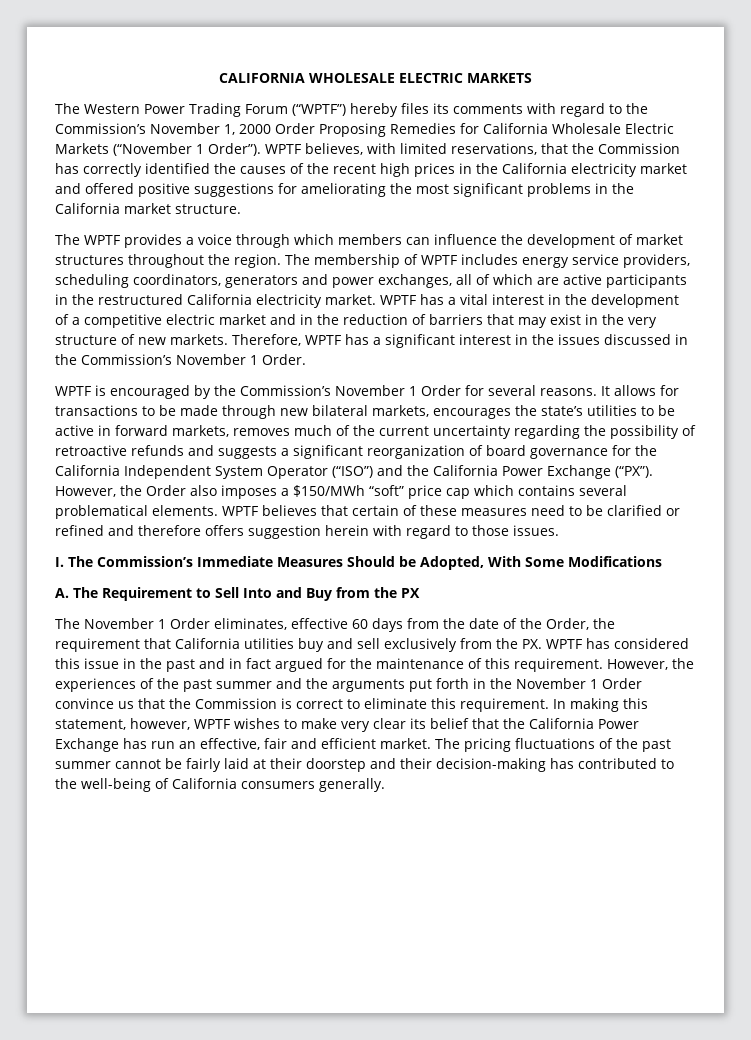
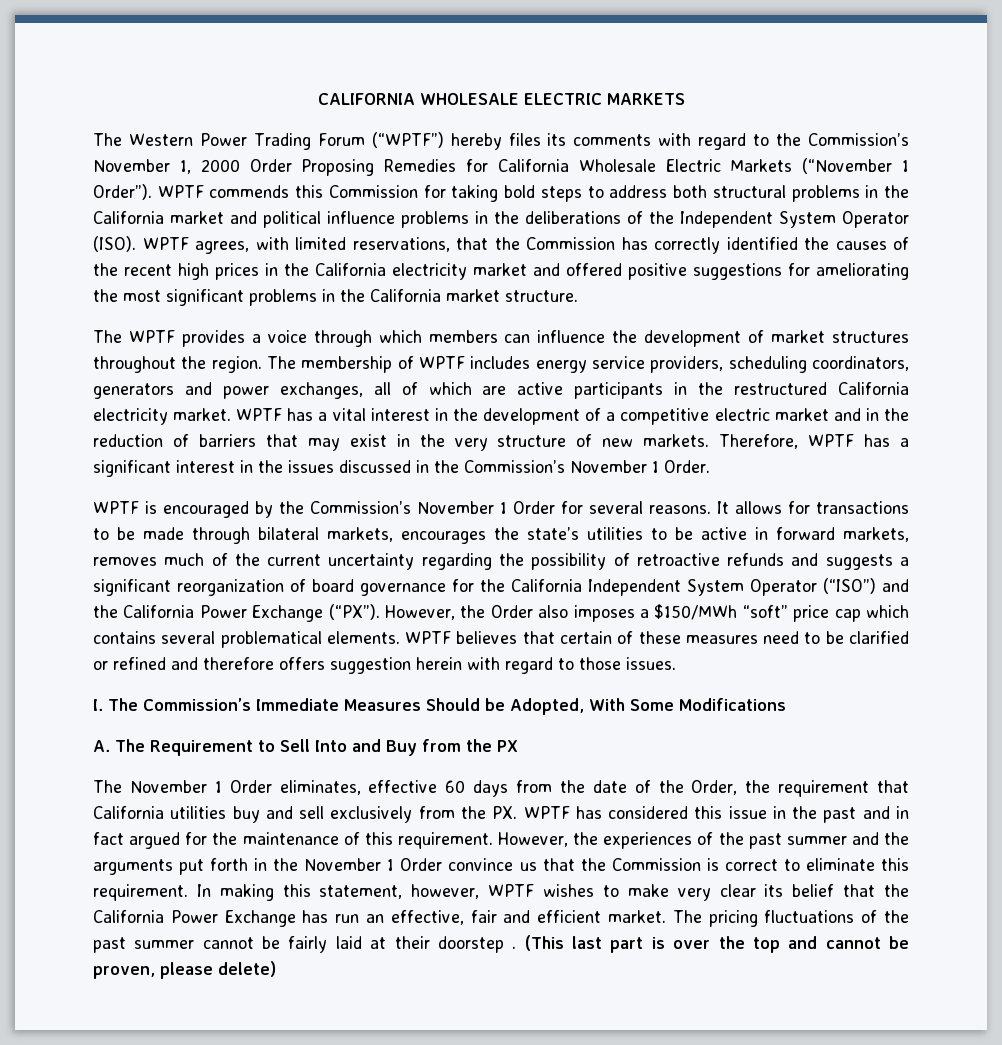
- WPTF believes, with limited reservations, that the Commission has correctly identified the causes of the recent high prices in the California electricity market and offered positive suggestions for ameliorating the most significant problems in the California market structure.
+ WPTF commends this Commission for taking bold steps to address both structural problems in the California market and political influence problems in the deliberations of the Independent System Operator (ISO). WPTF agrees, with limited reservations, that the Commission has correctly identified the causes of the recent high prices in the California electricity market and offered positive suggestions for ameliorating the most significant problems in the California market structure.
- It allows for transactions to be made through new bilateral markets, encourages the state’s utilities to be active in forward markets, removes much of the current uncertainty regarding the possibility of retroactive refunds and suggests a significant reorganization of board governance for the California Independent System Operator (“ISO”) and the California Power Exchange (“PX”).
+ It allows for transactions to be made through bilateral markets, encourages the state’s utilities to be active in forward markets, removes much of the current uncertainty regarding the possibility of retroactive refunds and suggests a significant reorganization of board governance for the California Independent System Operator (“ISO”) and the California Power Exchange (“PX”).
- The pricing fluctuations of the past summer cannot be fairly laid at their doorstep and their decision-making has contributed to the well-being of California consumers generally.
+ The pricing fluctuations of the past summer cannot be fairly laid at their doorstep . (This last part is over the top and cannot be proven, please delete)

